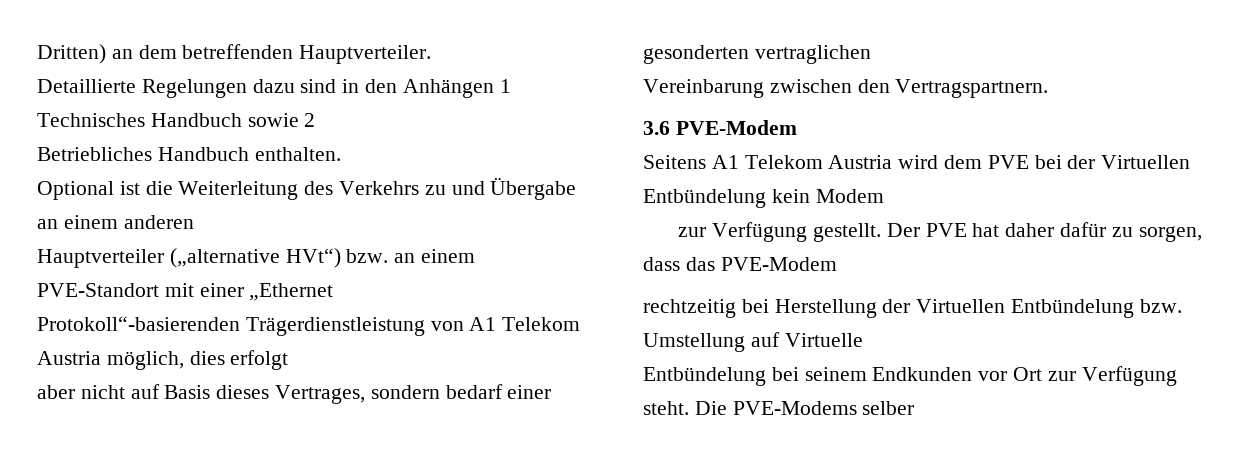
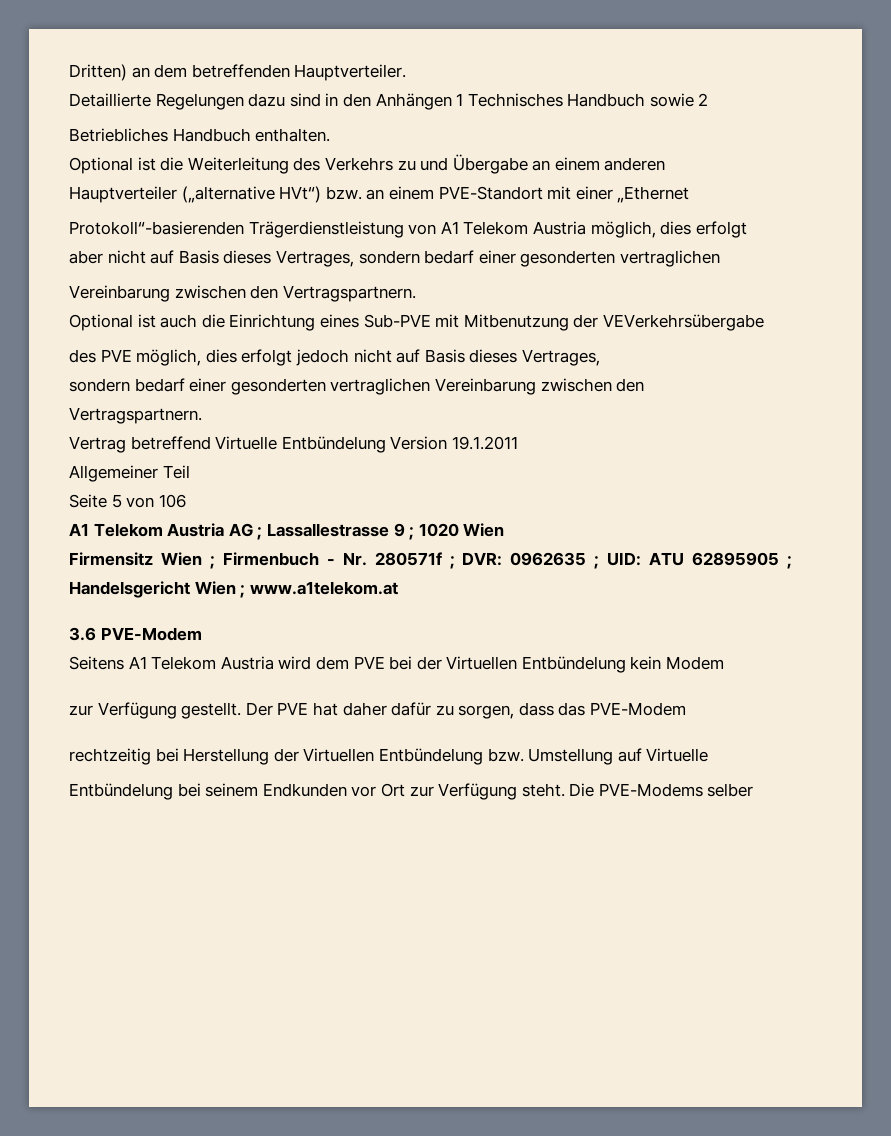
+ Optional ist auch die Einrichtung eines Sub-PVE mit Mitbenutzung der VEVerkehrsübergabe
+ des PVE möglich, dies erfolgt jedoch nicht auf Basis dieses Vertrages,
+ sondern bedarf einer gesonderten vertraglichen Vereinbarung zwischen den
+ Vertragspartnern.
+ Vertrag betreffend Virtuelle Entbündelung Version 19.1.2011
+ Allgemeiner Teil
+ Seite 5 von 106
+ A1 Telekom Austria AG ; Lassallestrasse 9 ; 1020 Wien
+ Firmensitz Wien ; Firmenbuch - Nr. 280571f ; DVR: 0962635 ; UID: ATU 62895905 ; Handelsgericht Wien ; www.a1telekom.at

